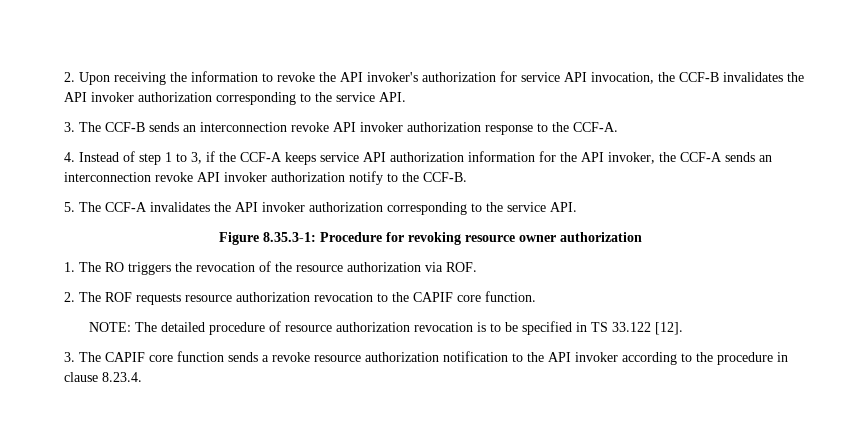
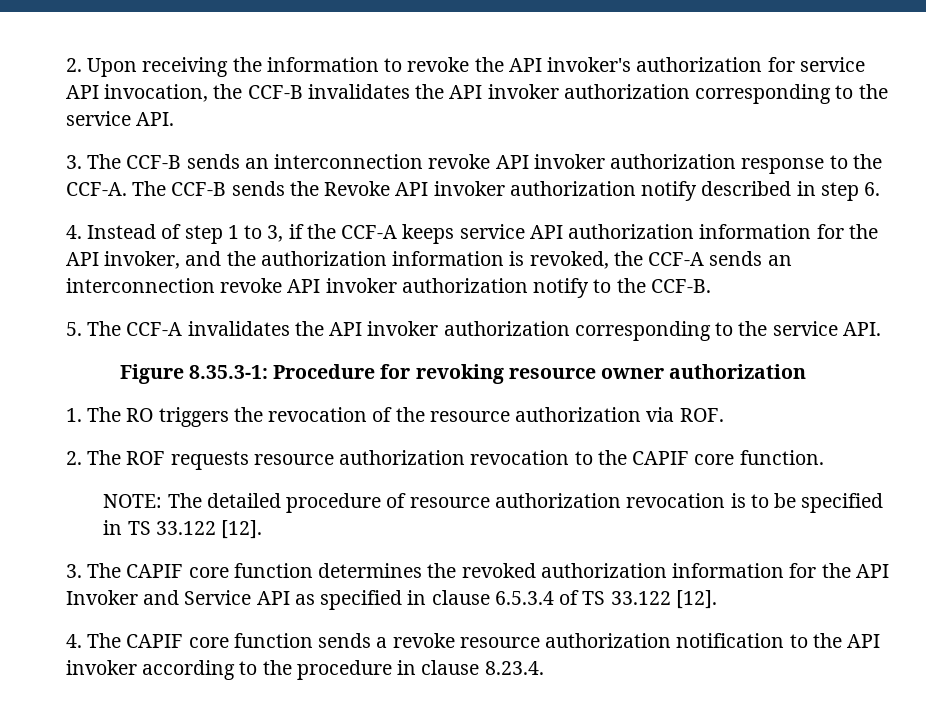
+ The CCF-B sends the Revoke API invoker authorization notify described in step 6.
- 4. Instead of step 1 to 3, if the CCF-A keeps service API authorization information for the API invoker, the CCF-A sends an interconnection revoke API invoker authorization notify to the CCF-B.
+ 4. Instead of step 1 to 3, if the CCF-A keeps service API authorization information for the API invoker, and the authorization information is revoked, the CCF-A sends an interconnection revoke API invoker authorization notify to the CCF-B.
- 3. The CAPIF core function sends a revoke resource authorization notification to the API invoker according to the procedure in clause 8.23.4.
+ 3. The CAPIF core function determines the revoked authorization information for the API Invoker and Service API as specified in clause 6.5.3.4 of TS 33.122 [12].
+ 4. The CAPIF core function sends a revoke resource authorization notification to the API invoker according to the procedure in clause 8.23.4.

